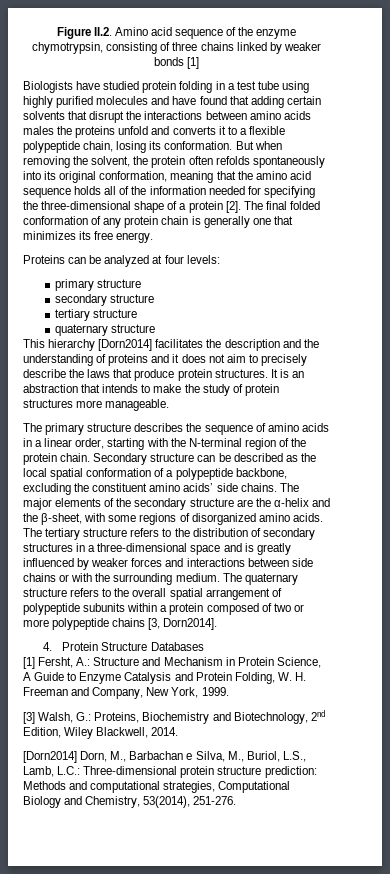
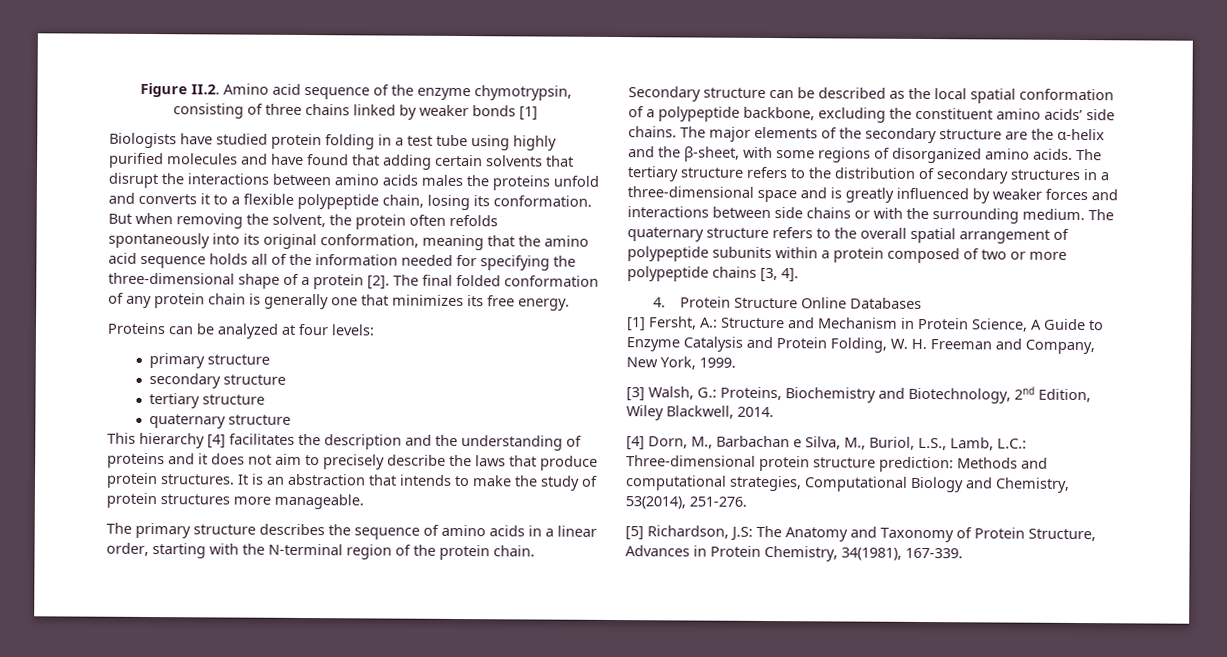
- This hierarchy [Dorn2014] facilitates the description and the understanding of proteins and it does not aim to precisely describe the laws that produce protein structures.
+ This hierarchy [4] facilitates the description and the understanding of proteins and it does not aim to precisely describe the laws that produce protein structures.
- The quaternary structure refers to the overall spatial arrangement of polypeptide subunits within a protein composed of two or more polypeptide chains [3, Dorn2014].
+ The quaternary structure refers to the overall spatial arrangement of polypeptide subunits within a protein composed of two or more polypeptide chains [3, 4].
- 4. Protein Structure Databases
+ 4. Protein Structure Online Databases
- [Dorn2014] Dorn, M., Barbachan e Silva, M., Buriol, L.S., Lamb, L.C.: Three-dimensional protein structure prediction: Methods and computational strategies, Computational Biology and Chemistry, 53(2014), 251-276.
+ [4] Dorn, M., Barbachan e Silva, M., Buriol, L.S., Lamb, L.C.: Three-dimensional protein structure prediction: Methods and computational strategies, Computational Biology and Chemistry, 53(2014), 251-276.
+ [5] Richardson, J.S: The Anatomy and Taxonomy of Protein Structure, Advances in Protein Chemistry, 34(1981), 167-339.

